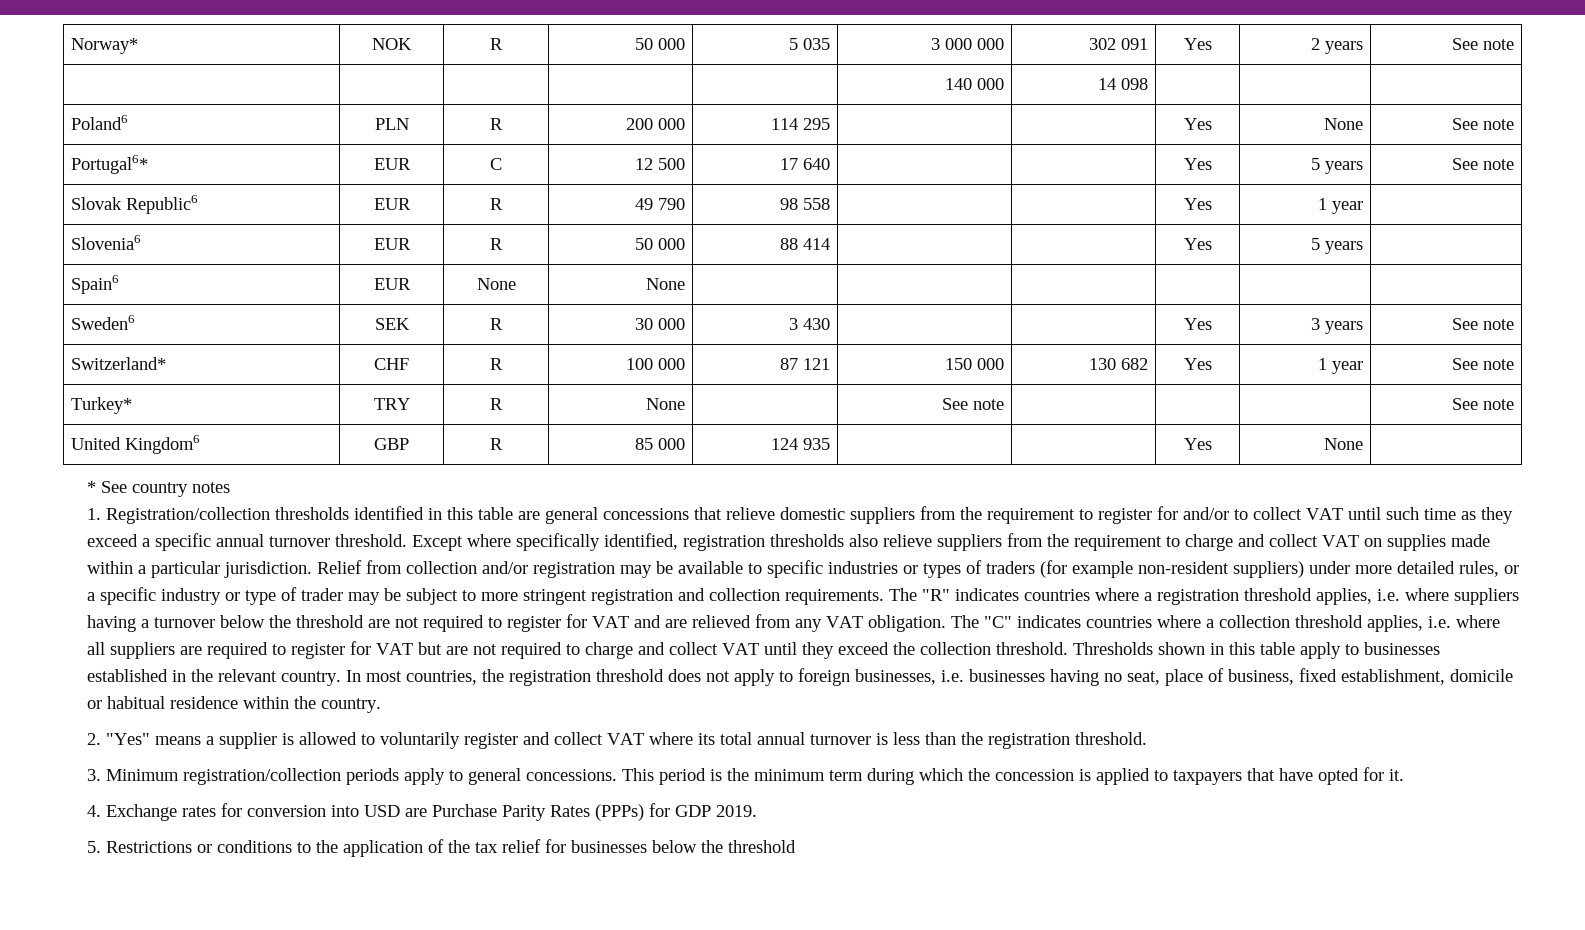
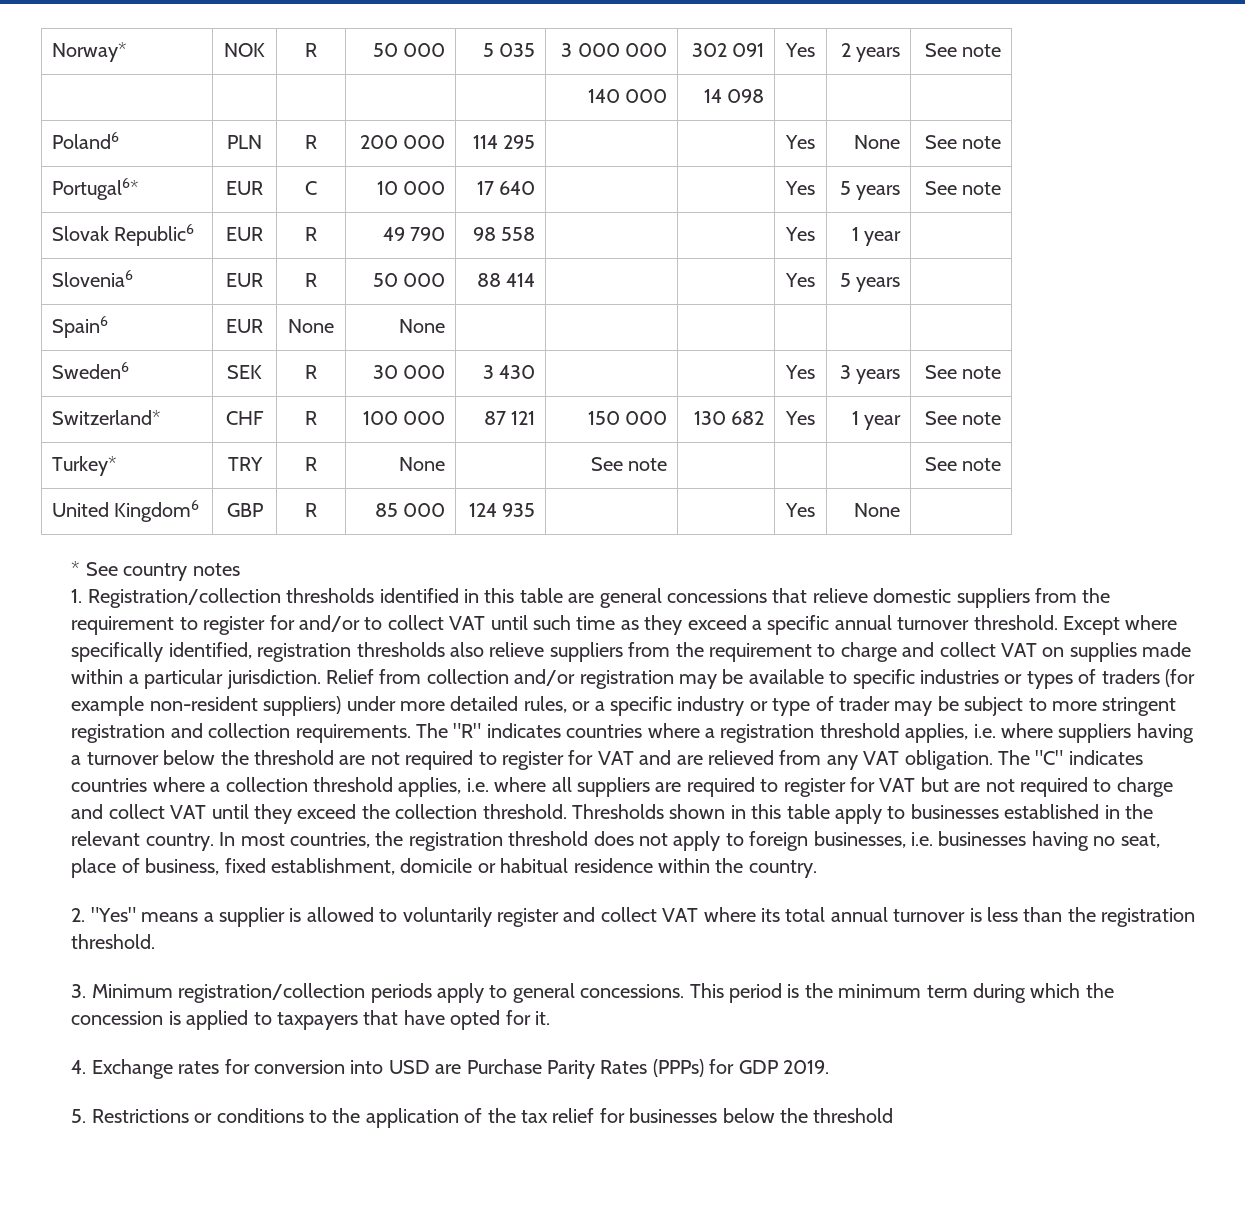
- Portugal6* | EUR | C | 12 500 | 17 640 | | | Yes | 5 years | See note
+ Portugal6* | EUR | C | 10 000 | 17 640 | | | Yes | 5 years | See note

